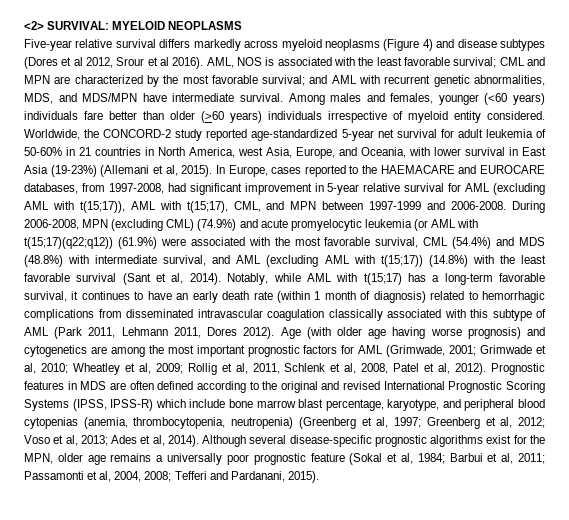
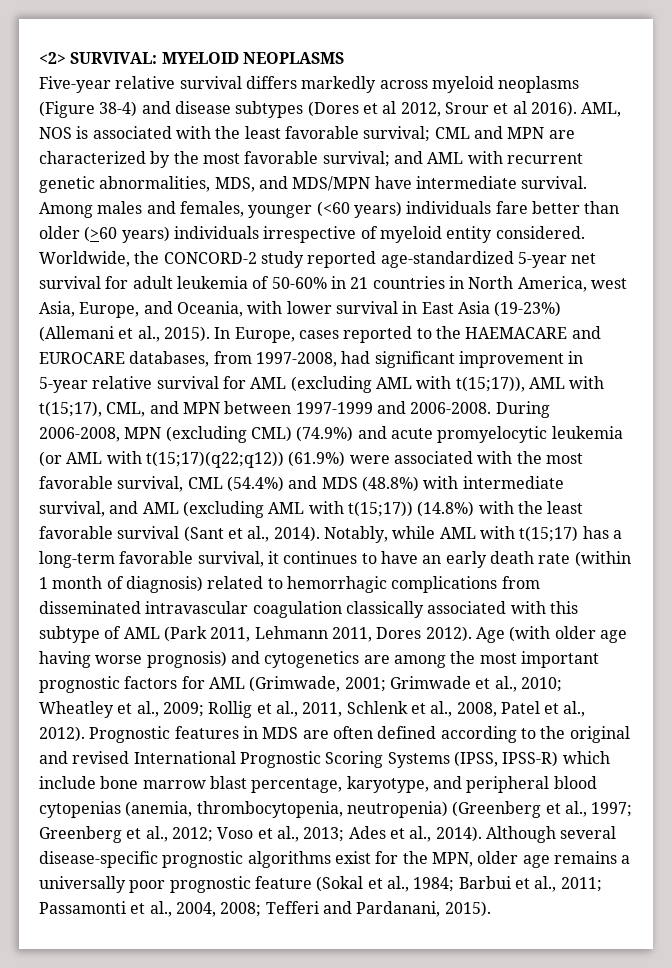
- Five-year relative survival differs markedly across myeloid neoplasms (Figure 4) and disease subtypes (Dores et al 2012, Srour et al 2016).
+ Five-year relative survival differs markedly across myeloid neoplasms (Figure 38-4) and disease subtypes (Dores et al 2012, Srour et al 2016).
- Worldwide, the CONCORD-2 study reported age-standardized 5-year net survival for adult leukemia of 50-60% in 21 countries in North America, west Asia, Europe, and Oceania, with lower survival in East Asia (19-23%) (Allemani et al, 2015).
+ Worldwide, the CONCORD-2 study reported age-standardized 5-year net survival for adult leukemia of 50-60% in 21 countries in North America, west Asia, Europe, and Oceania, with lower survival in East Asia (19-23%) (Allemani et al., 2015).
- During 2006-2008, MPN (excluding CML) (74.9%) and acute promyelocytic leukemia (or AML with t(15;17)(q22;q12)) (61.9%) were associated with the most favorable survival, CML (54.4%) and MDS (48.8%) with intermediate survival, and AML (excluding AML with t(15;17)) (14.8%) with the least favorable survival (Sant et al, 2014).
+ During 2006-2008, MPN (excluding CML) (74.9%) and acute promyelocytic leukemia (or AML with t(15;17)(q22;q12)) (61.9%) were associated with the most favorable survival, CML (54.4%) and MDS (48.8%) with intermediate survival, and AML (excluding AML with t(15;17)) (14.8%) with the least favorable survival (Sant et al., 2014).
- Age (with older age having worse prognosis) and cytogenetics are among the most important prognostic factors for AML (Grimwade, 2001; Grimwade et al, 2010; Wheatley et al, 2009; Rollig et al, 2011, Schlenk et al, 2008, Patel et al, 2012).
+ Age (with older age having worse prognosis) and cytogenetics are among the most important prognostic factors for AML (Grimwade, 2001; Grimwade et al., 2010; Wheatley et al., 2009; Rollig et al., 2011, Schlenk et al., 2008, Patel et al., 2012).
- Prognostic features in MDS are often defined according to the original and revised International Prognostic Scoring Systems (IPSS, IPSS-R) which include bone marrow blast percentage, karyotype, and peripheral blood cytopenias (anemia, thrombocytopenia, neutropenia) (Greenberg et al, 1997; Greenberg et al, 2012; Voso et al, 2013; Ades et al, 2014).
+ Prognostic features in MDS are often defined according to the original and revised International Prognostic Scoring Systems (IPSS, IPSS-R) which include bone marrow blast percentage, karyotype, and peripheral blood cytopenias (anemia, thrombocytopenia, neutropenia) (Greenberg et al., 1997; Greenberg et al., 2012; Voso et al., 2013; Ades et al., 2014).
- Although several disease-specific prognostic algorithms exist for the MPN, older age remains a universally poor prognostic feature (Sokal et al, 1984; Barbui et al, 2011; Passamonti et al, 2004, 2008; Tefferi and Pardanani, 2015).
+ Although several disease-specific prognostic algorithms exist for the MPN, older age remains a universally poor prognostic feature (Sokal et al., 1984; Barbui et al., 2011; Passamonti et al., 2004, 2008; Tefferi and Pardanani, 2015).

